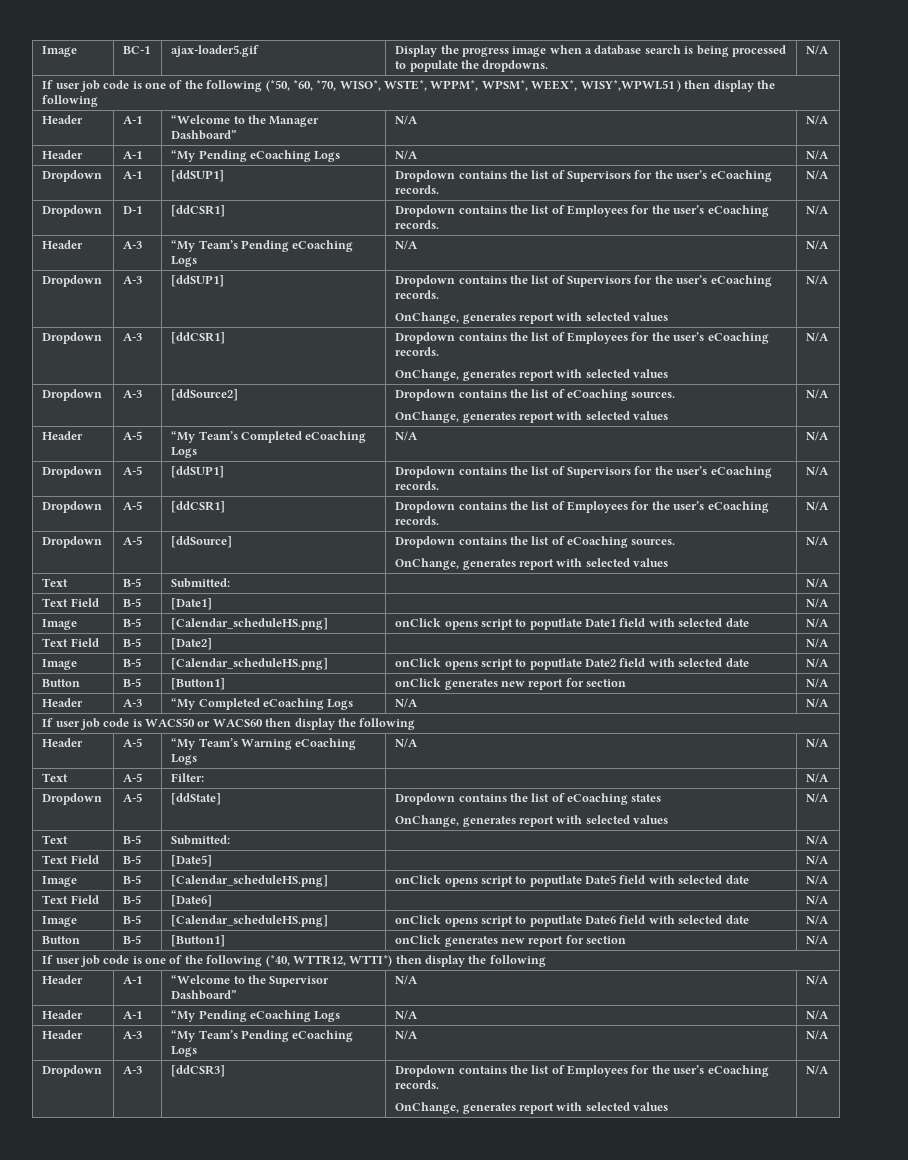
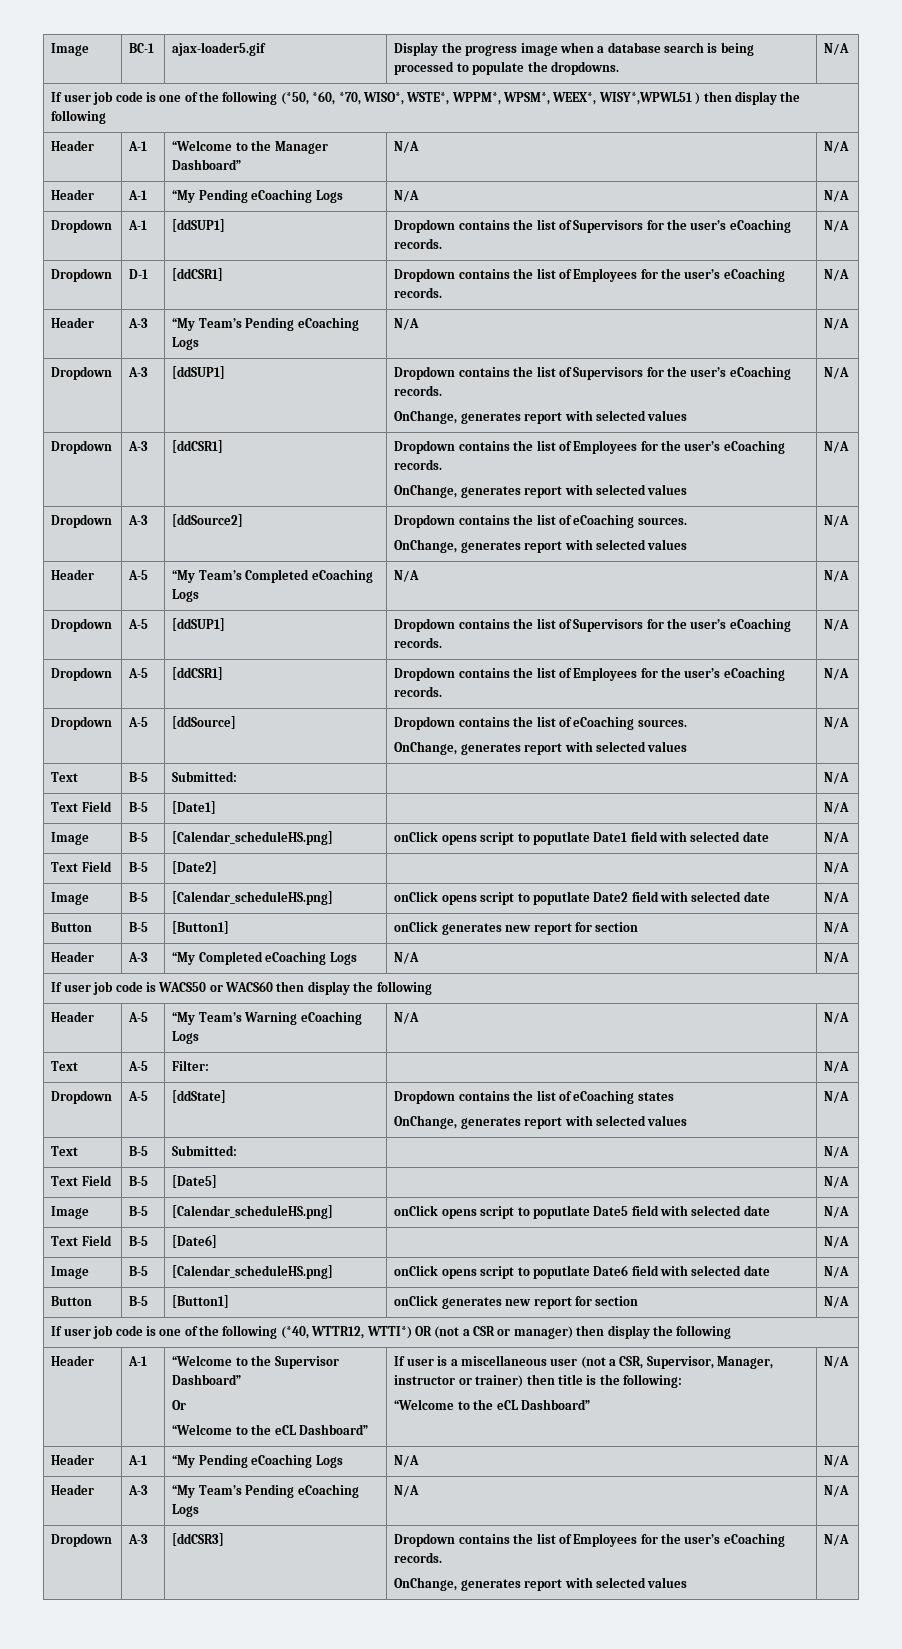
- If user job code is one of the following (*40, WTTR12, WTTI*) then display the following
+ If user job code is one of the following (*40, WTTR12, WTTI*) OR (not a CSR or manager) then display the following
- Header | A-1 | “Welcome to the Supervisor Dashboard” | N/A | N/A
+ Header | A-1 | “Welcome to the Supervisor Dashboard”
+ Or
+ “Welcome to the eCL Dashboard” | If user is a miscellaneous user (not a CSR, Supervisor, Manager, instructor or trainer) then title is the following:
+ “Welcome to the eCL Dashboard” | N/A

